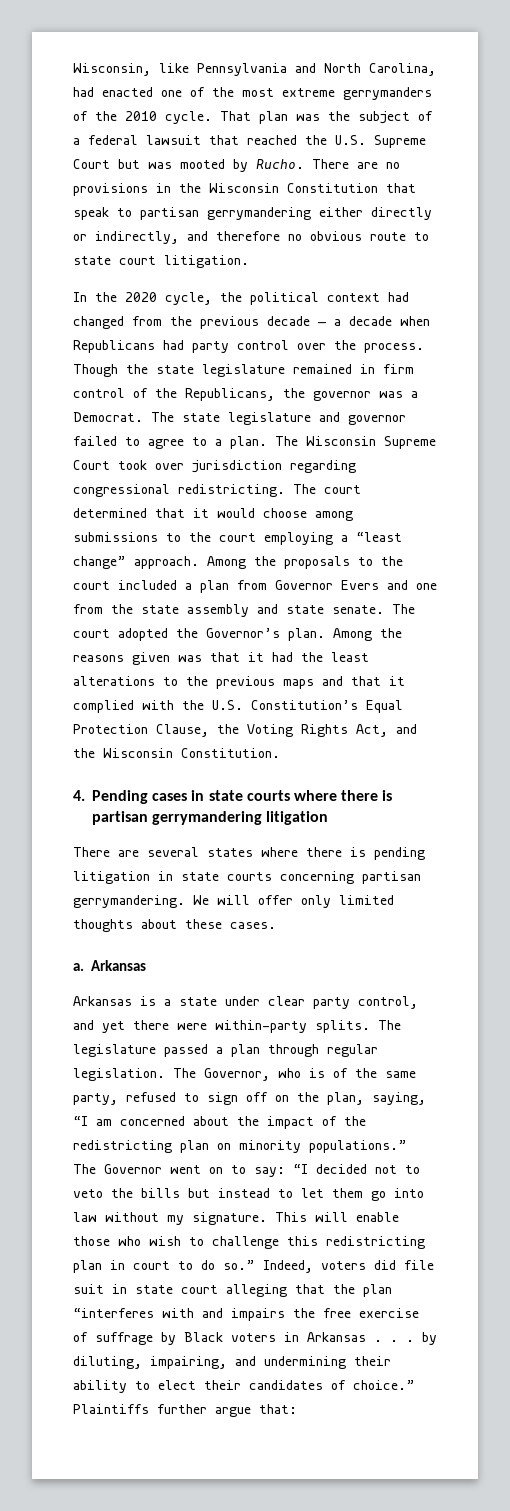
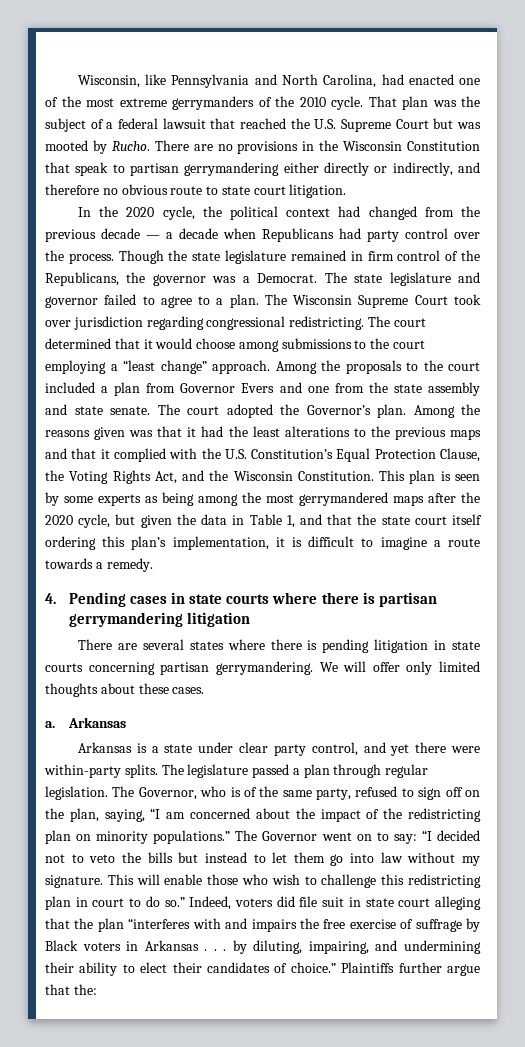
+ This plan is seen by some experts as being among the most gerrymandered maps after the 2020 cycle, but given the data in Table 1, and that the state court itself ordering this plan’s implementation, it is difficult to imagine a route towards a remedy.
- Plaintiffs further argue that:
+ Plaintiffs further argue that the:

